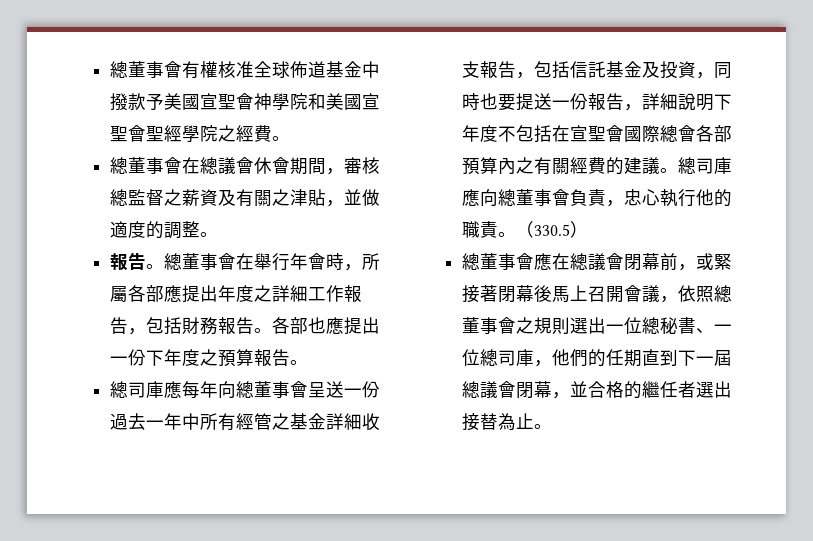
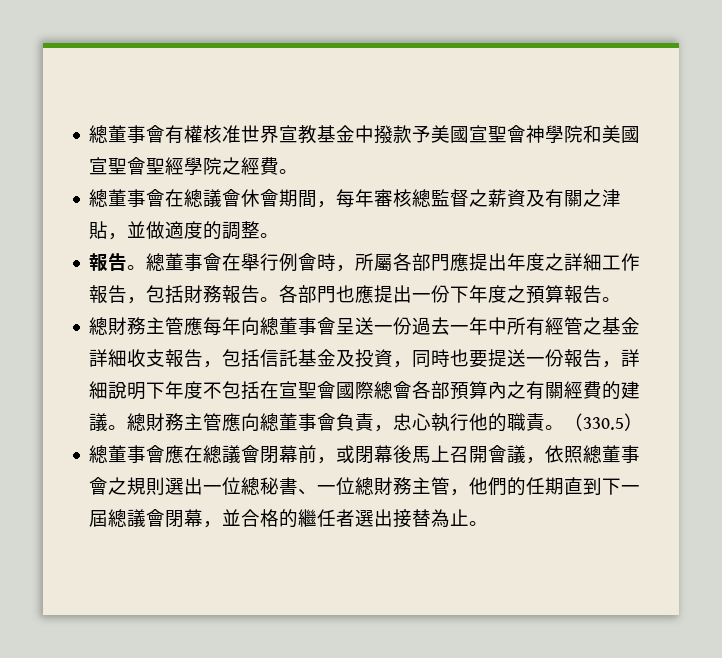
- 總董事會有權核准全球佈道基金中撥款予美國宣聖會神學院和美國宣聖會聖經學院之經費。
+ 總董事會有權核准世界宣教基金中撥款予美國宣聖會神學院和美國宣聖會聖經學院之經費。
- 總董事會在總議會休會期間，審核總監督之薪資及有關之津貼，並做適度的調整。
+ 總董事會在總議會休會期間，每年審核總監督之薪資及有關之津貼，並做適度的調整。
- 總董事會在舉行年會時，所屬各部應提出年度之詳細工作報告，包括財務報告。
+ 總董事會在舉行例會時，所屬各部門應提出年度之詳細工作報告，包括財務報告。
- 各部也應提出一份下年度之預算報告。
+ 各部門也應提出一份下年度之預算報告。
- 總司庫應每年向總董事會呈送一份過去一年中所有經管之基金詳細收支報告，包括信託基金及投資，同時也要提送一份報告，詳細說明下年度不包括在宣聖會國際總會各部預算內之有關經費的建議。
+ 總財務主管應每年向總董事會呈送一份過去一年中所有經管之基金詳細收支報告，包括信託基金及投資，同時也要提送一份報告，詳細說明下年度不包括在宣聖會國際總會各部預算內之有關經費的建議。
- 總司庫應向總董事會負責，忠心執行他的職責。
+ 總財務主管應向總董事會負責，忠心執行他的職責。
- 總董事會應在總議會閉幕前，或緊接著閉幕後馬上召開會議，依照總董事會之規則選出一位總秘書、一位總司庫，他們的任期直到下一屆總議會閉幕，並合格的繼任者選出接替為止。
+ 總董事會應在總議會閉幕前，或閉幕後馬上召開會議，依照總董事會之規則選出一位總秘書、一位總財務主管，他們的任期直到下一屆總議會閉幕，並合格的繼任者選出接替為止。

